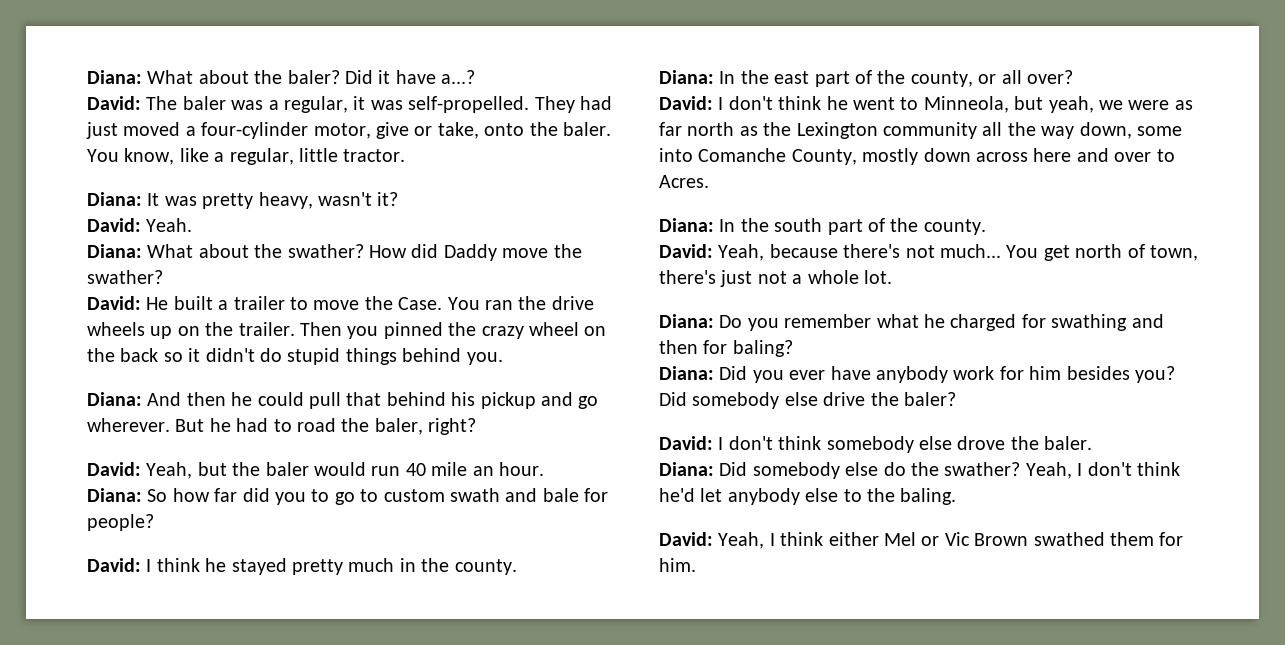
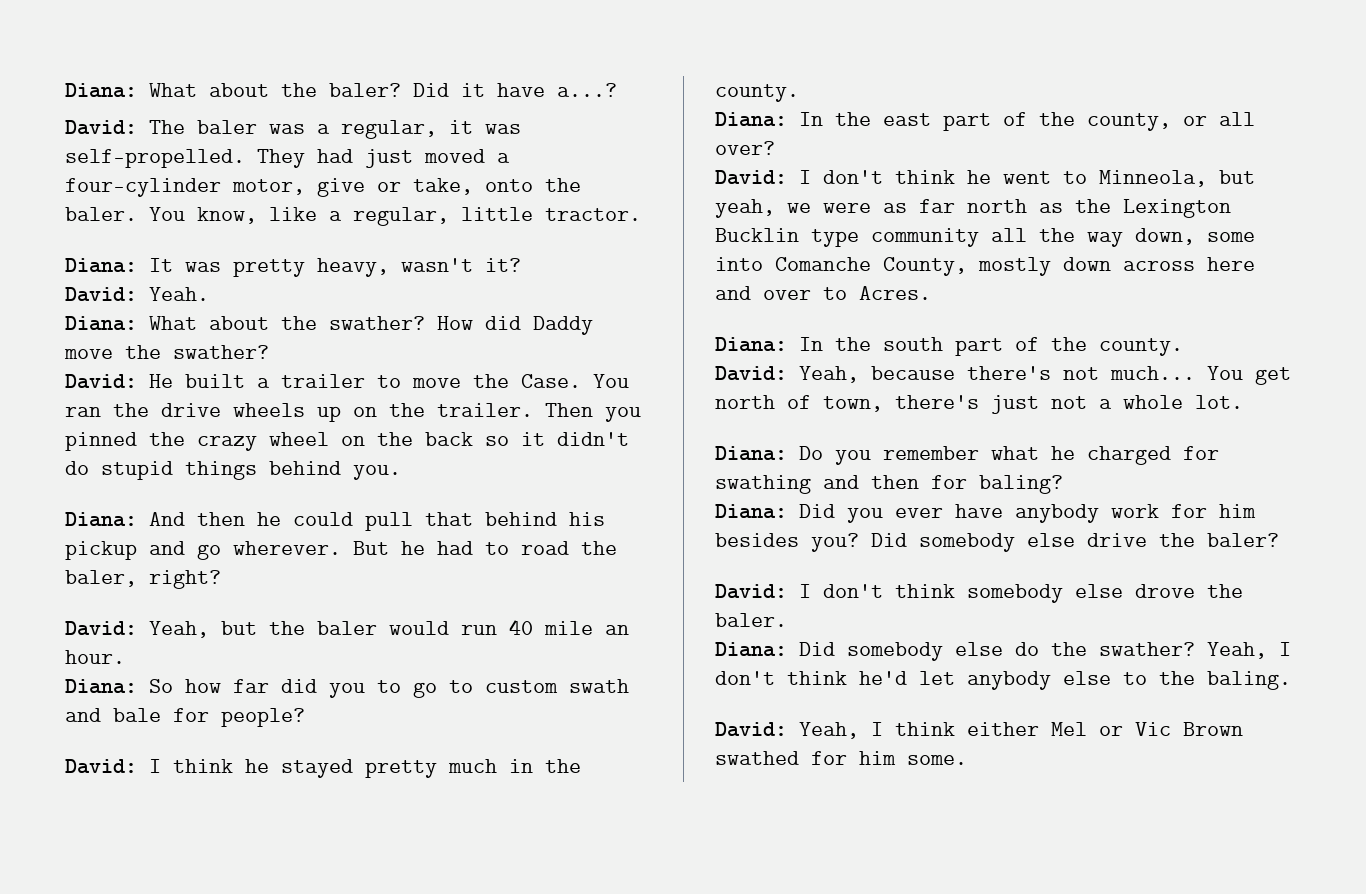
- David: I don't think he went to Minneola, but yeah, we were as far north as the Lexington community all the way down, some into Comanche County, mostly down across here and over to Acres.
+ David: I don't think he went to Minneola, but yeah, we were as far north as the Lexington Bucklin type community all the way down, some into Comanche County, mostly down across here and over to Acres.
- David: Yeah, I think either Mel or Vic Brown swathed them for him.
+ David: Yeah, I think either Mel or Vic Brown swathed for him some.

